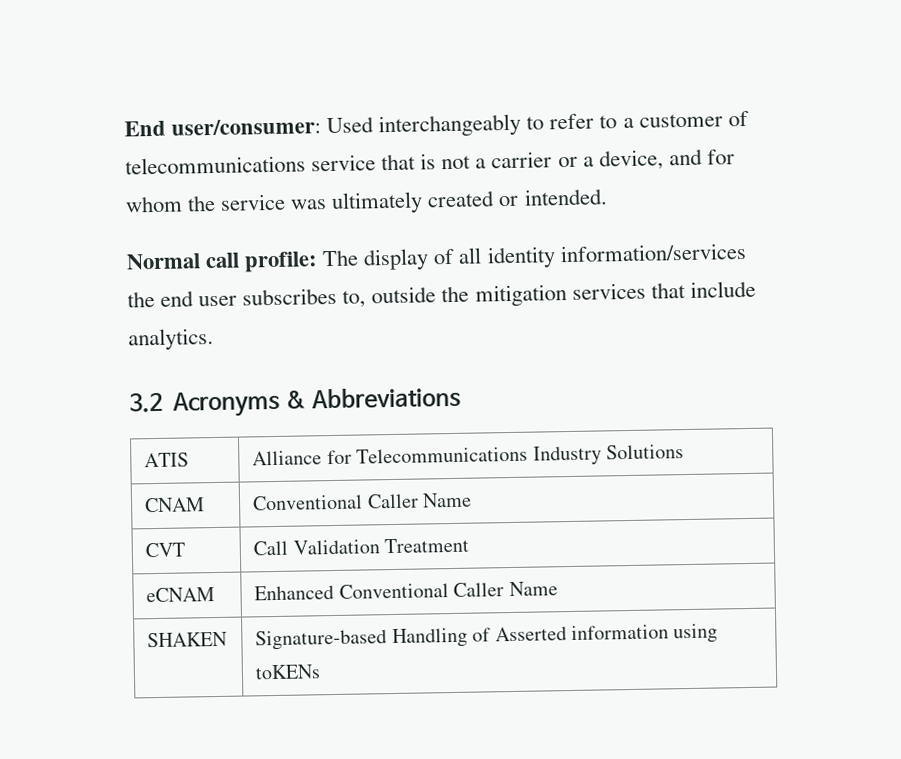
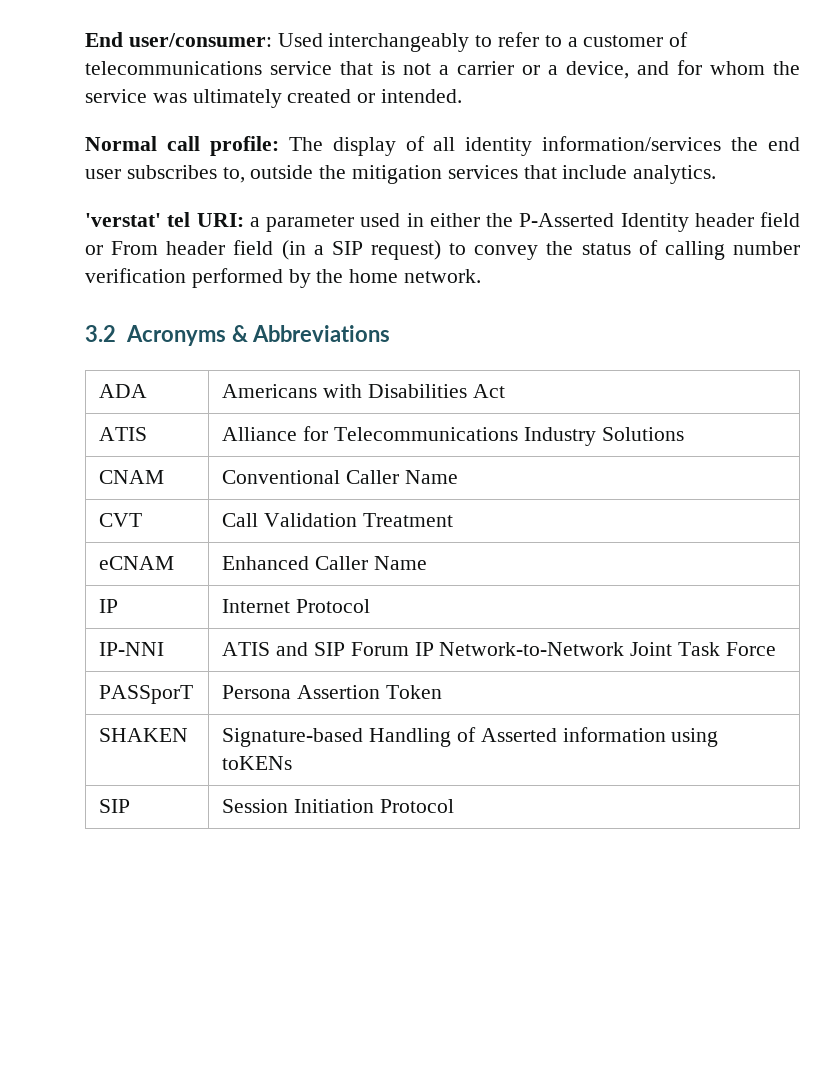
+ 'verstat' tel URI: a parameter used in either the P-Asserted Identity header field or From header field (in a SIP request) to convey the status of calling number verification performed by the home network.
+ ADA | Americans with Disabilities Act
- eCNAM | Enhanced Conventional Caller Name
+ eCNAM | Enhanced Caller Name
+ IP | Internet Protocol
+ IP-NNI | ATIS and SIP Forum IP Network-to-Network Joint Task Force
+ PASSporT | Persona Assertion Token
+ SIP | Session Initiation Protocol

